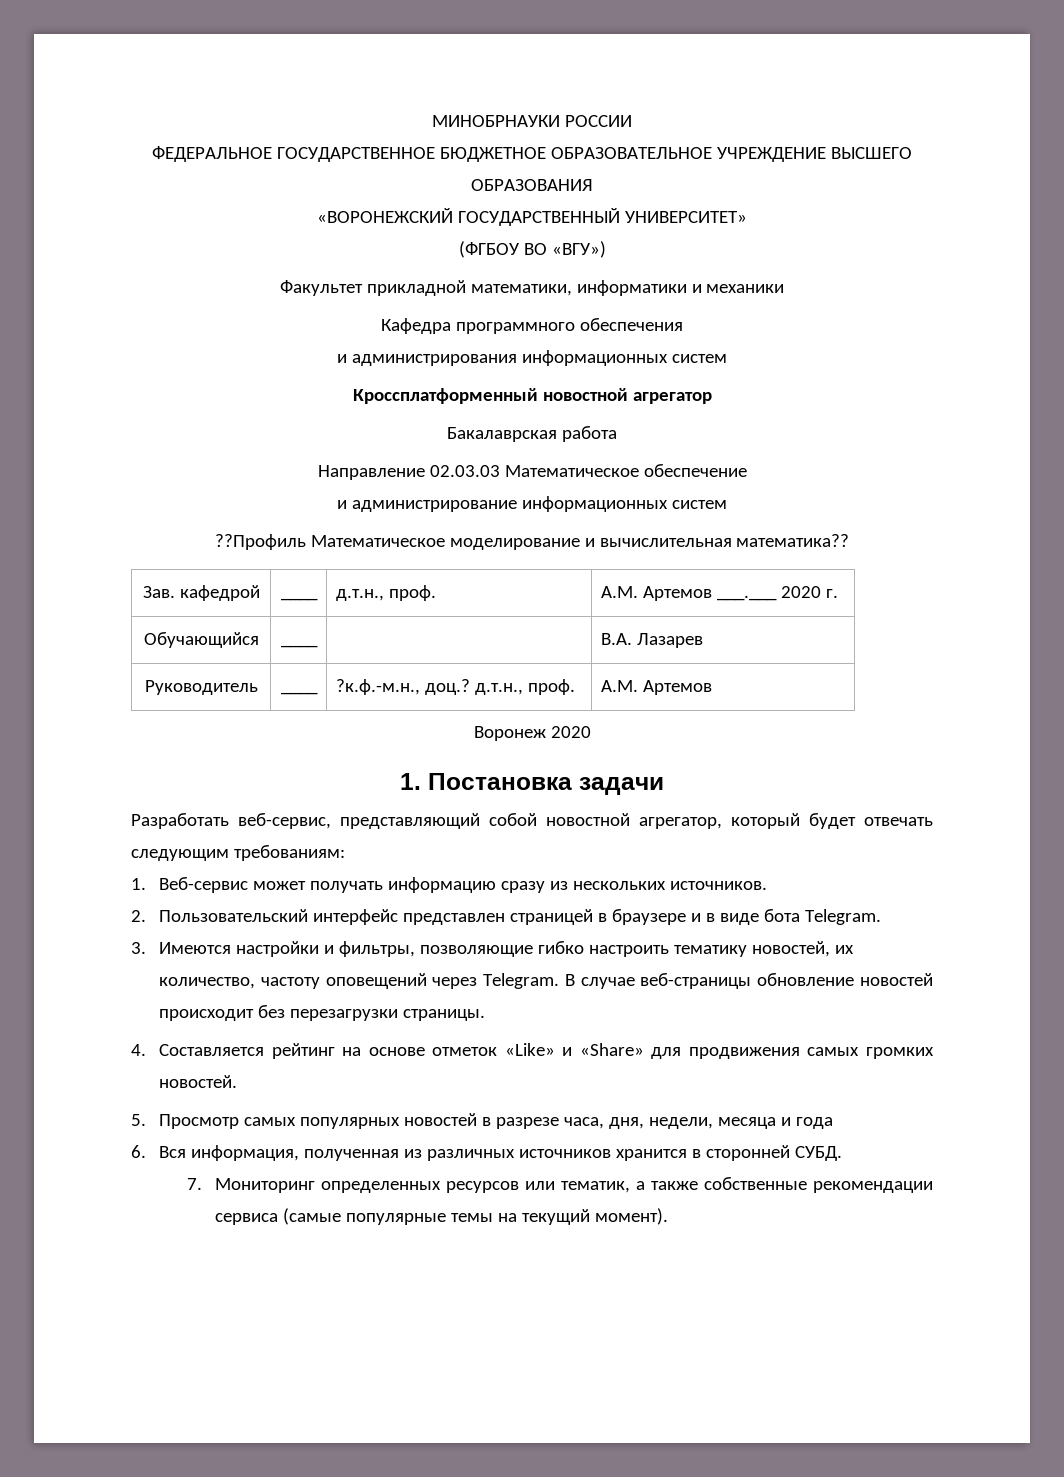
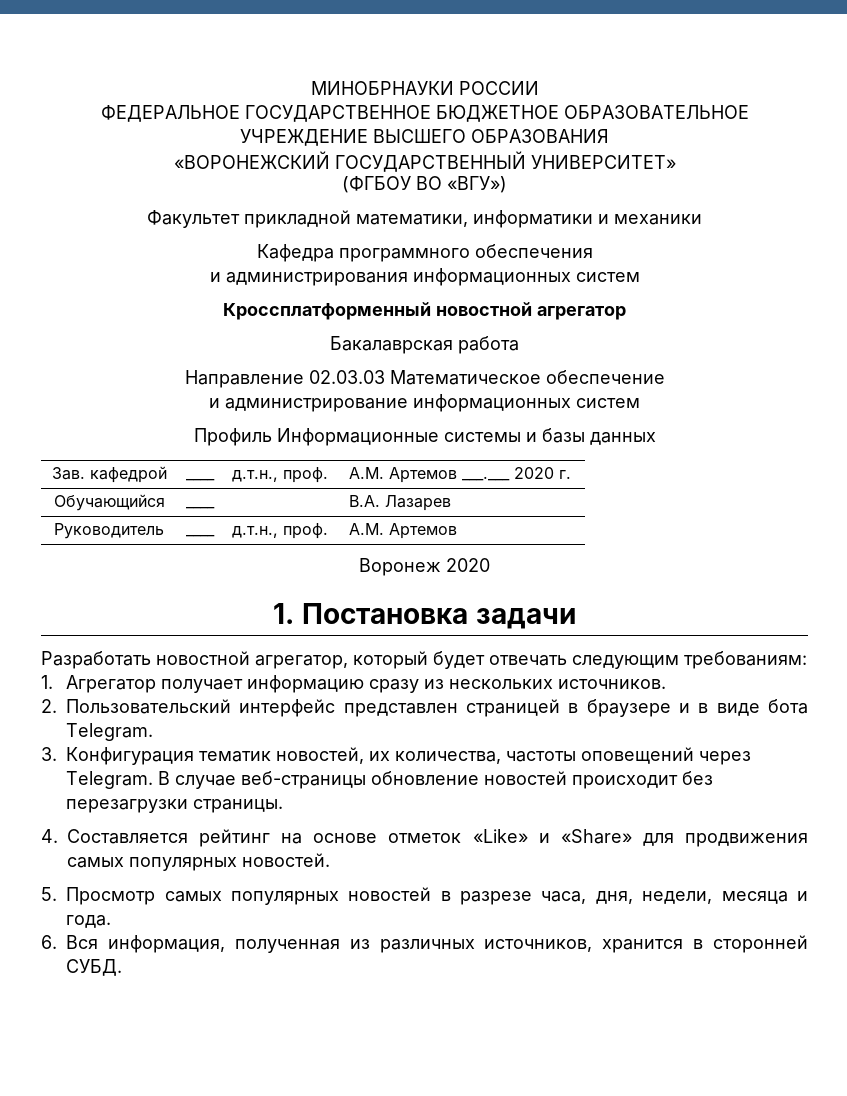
- ??Профиль Математическое моделирование и вычислительная математика??
+ Профиль Информационные системы и базы данных
- Руководитель | ____ | ?к.ф.-м.н., доц.? д.т.н., проф. | А.М. Артемов
+ Руководитель | ____ | д.т.н., проф. | А.М. Артемов
- Разработать веб-сервис, представляющий собой новостной агрегатор, который будет отвечать следующим требованиям:
+ Разработать новостной агрегатор, который будет отвечать следующим требованиям:
- 1. Веб-сервис может получать информацию сразу из нескольких источников.
+ 1. Агрегатор получает информацию сразу из нескольких источников.
- 3. Имеются настройки и фильтры, позволяющие гибко настроить тематику новостей, их количество, частоту оповещений через Telegram.
+ 3. Конфигурация тематик новостей, их количества, частоты оповещений через Telegram.
- 4. Составляется рейтинг на основе отметок «Like» и «Share» для продвижения самых громких новостей.
+ 4. Составляется рейтинг на основе отметок «Like» и «Share» для продвижения самых популярных новостей.
- 5. Просмотр самых популярных новостей в разрезе часа, дня, недели, месяца и года
+ 5. Просмотр самых популярных новостей в разрезе часа, дня, недели, месяца и года.
- 6. Вся информация, полученная из различных источников хранится в сторонней СУБД.
+ 6. Вся информация, полученная из различных источников, хранится в сторонней СУБД.
- 7. Мониторинг определенных ресурсов или тематик, а также собственные рекомендации сервиса (самые популярные темы на текущий момент).

